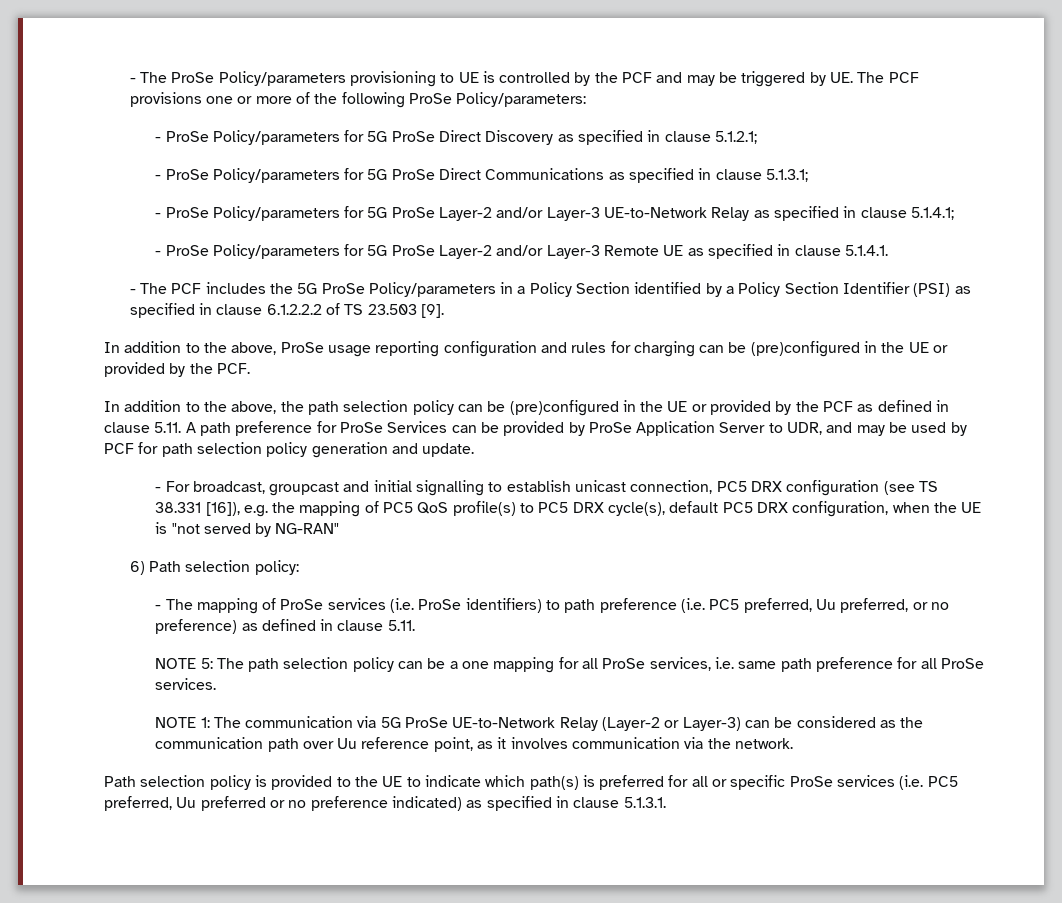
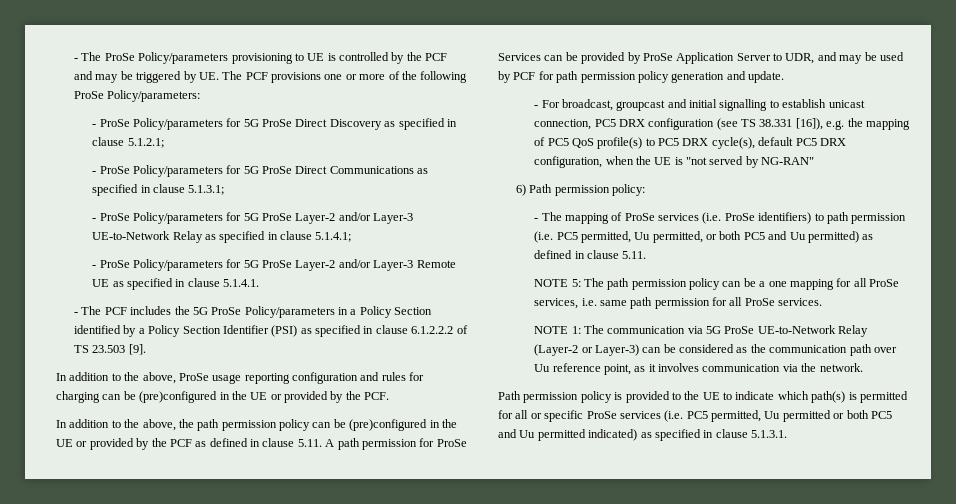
- In addition to the above, the path selection policy can be (pre)configured in the UE or provided by the PCF as defined in clause 5.11. A path preference for ProSe Services can be provided by ProSe Application Server to UDR, and may be used by PCF for path selection policy generation and update.
+ In addition to the above, the path permission policy can be (pre)configured in the UE or provided by the PCF as defined in clause 5.11. A path permission for ProSe Services can be provided by ProSe Application Server to UDR, and may be used by PCF for path permission policy generation and update.
- 6) Path selection policy:
+ 6) Path permission policy:
- - The mapping of ProSe services (i.e. ProSe identifiers) to path preference (i.e. PC5 preferred, Uu preferred, or no preference) as defined in clause 5.11.
+ - The mapping of ProSe services (i.e. ProSe identifiers) to path permission (i.e. PC5 permitted, Uu permitted, or both PC5 and Uu permitted) as defined in clause 5.11.
- NOTE 5: The path selection policy can be a one mapping for all ProSe services, i.e. same path preference for all ProSe services.
+ NOTE 5: The path permission policy can be a one mapping for all ProSe services, i.e. same path permission for all ProSe services.
- Path selection policy is provided to the UE to indicate which path(s) is preferred for all or specific ProSe services (i.e. PC5 preferred, Uu preferred or no preference indicated) as specified in clause 5.1.3.1.
+ Path permission policy is provided to the UE to indicate which path(s) is permitted for all or specific ProSe services (i.e. PC5 permitted, Uu permitted or both PC5 and Uu permitted indicated) as specified in clause 5.1.3.1.

